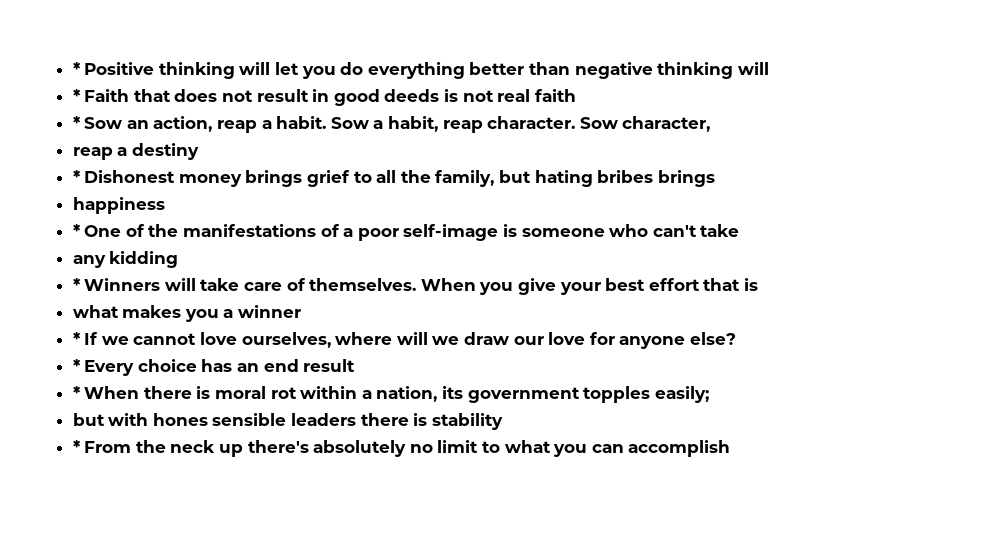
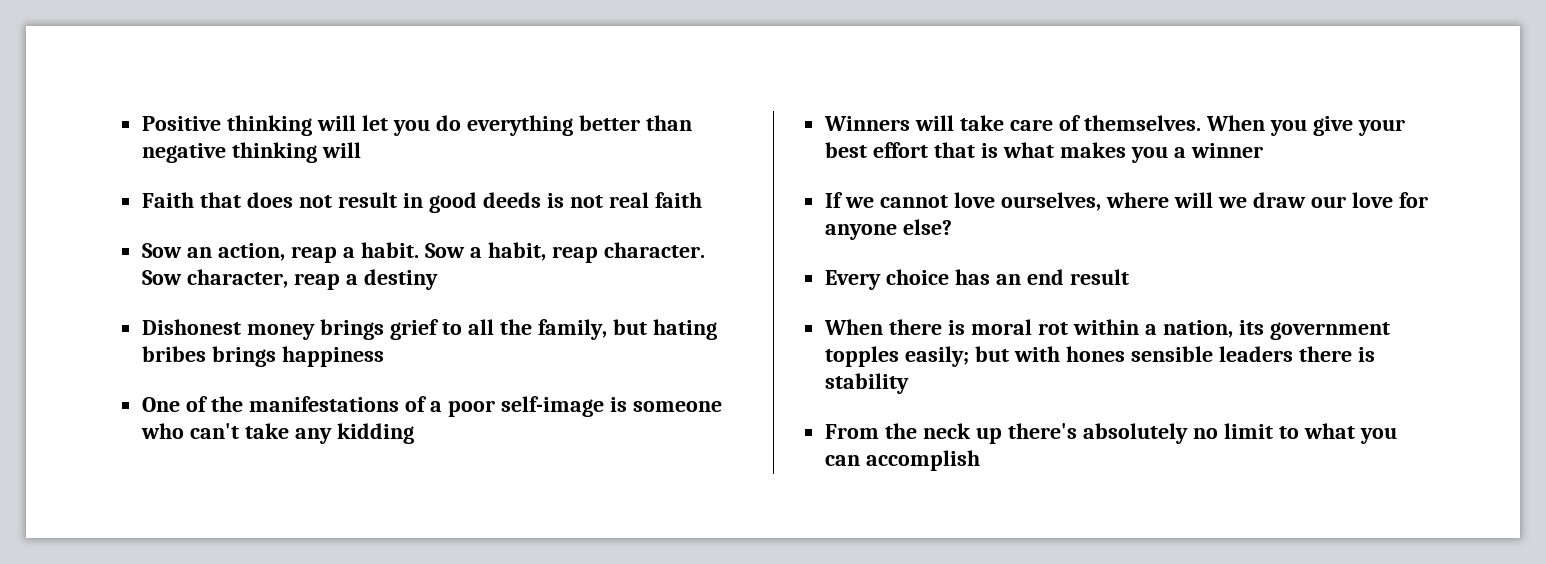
- * Positive thinking will let you do everything better than negative thinking will
+ Positive thinking will let you do everything better than negative thinking will
- * Faith that does not result in good deeds is not real faith
+ Faith that does not result in good deeds is not real faith
- * Sow an action, reap a habit.
+ Sow an action, reap a habit.
- Sow character,
- reap a destiny
+ Sow character, reap a destiny
- * Dishonest money brings grief to all the family, but hating bribes brings
- happiness
+ Dishonest money brings grief to all the family, but hating bribes brings happiness
- * One of the manifestations of a poor self-image is someone who can't take
- any kidding
+ One of the manifestations of a poor self-image is someone who can't take any kidding
- * Winners will take care of themselves.
+ Winners will take care of themselves.
- When you give your best effort that is
- what makes you a winner
+ When you give your best effort that is what makes you a winner
- * If we cannot love ourselves, where will we draw our love for anyone else?
+ If we cannot love ourselves, where will we draw our love for anyone else?
- * Every choice has an end result
+ Every choice has an end result
- * When there is moral rot within a nation, its government topples easily;
- but with hones sensible leaders there is stability
+ When there is moral rot within a nation, its government topples easily; but with hones sensible leaders there is stability
- * From the neck up there's absolutely no limit to what you can accomplish
+ From the neck up there's absolutely no limit to what you can accomplish

